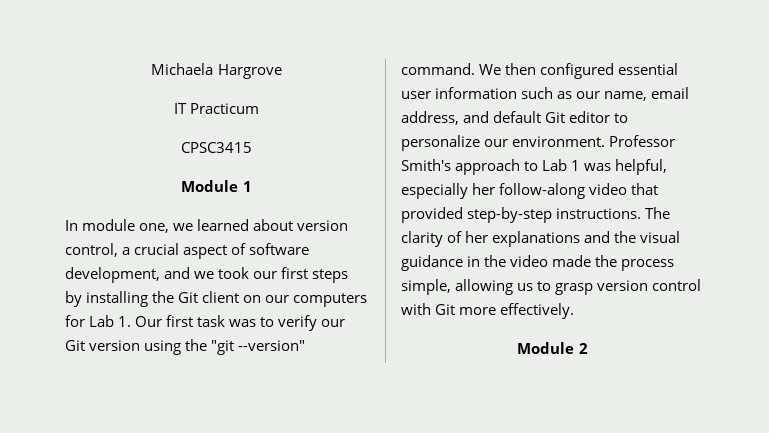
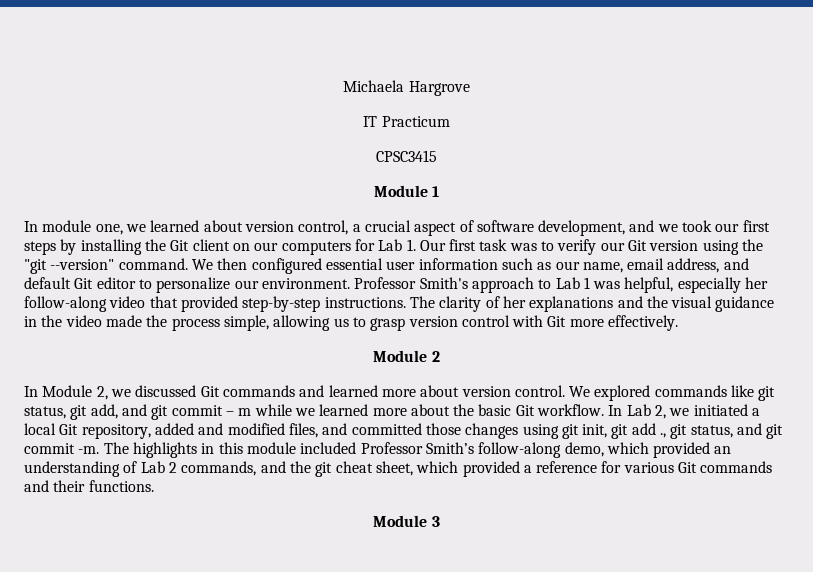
+ In Module 2, we discussed Git commands and learned more about version control. We explored commands like git status, git add, and git commit – m while we learned more about the basic Git workflow. In Lab 2, we initiated a local Git repository, added and modified files, and committed those changes using git init, git add ., git status, and git commit -m. The highlights in this module included Professor Smith’s follow-along demo, which provided an understanding of Lab 2 commands, and the git cheat sheet, which provided a reference for various Git commands and their functions.
+ Module 3

